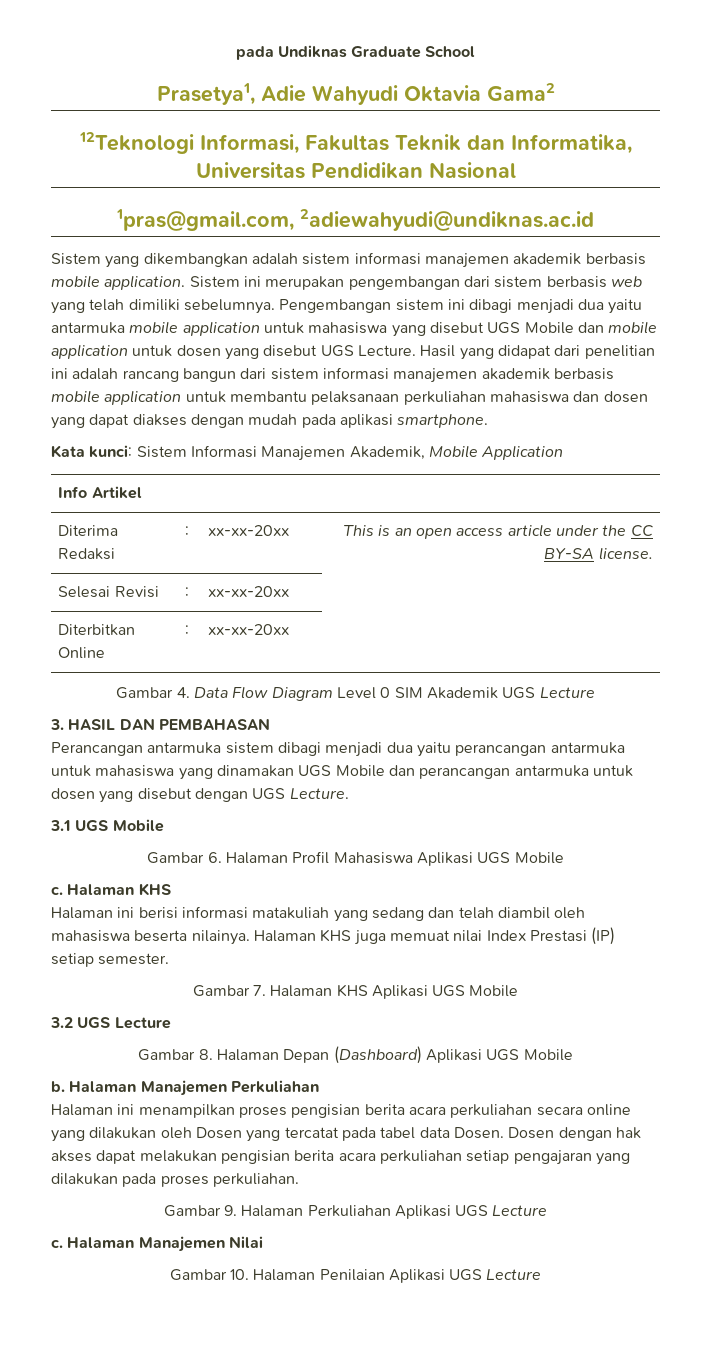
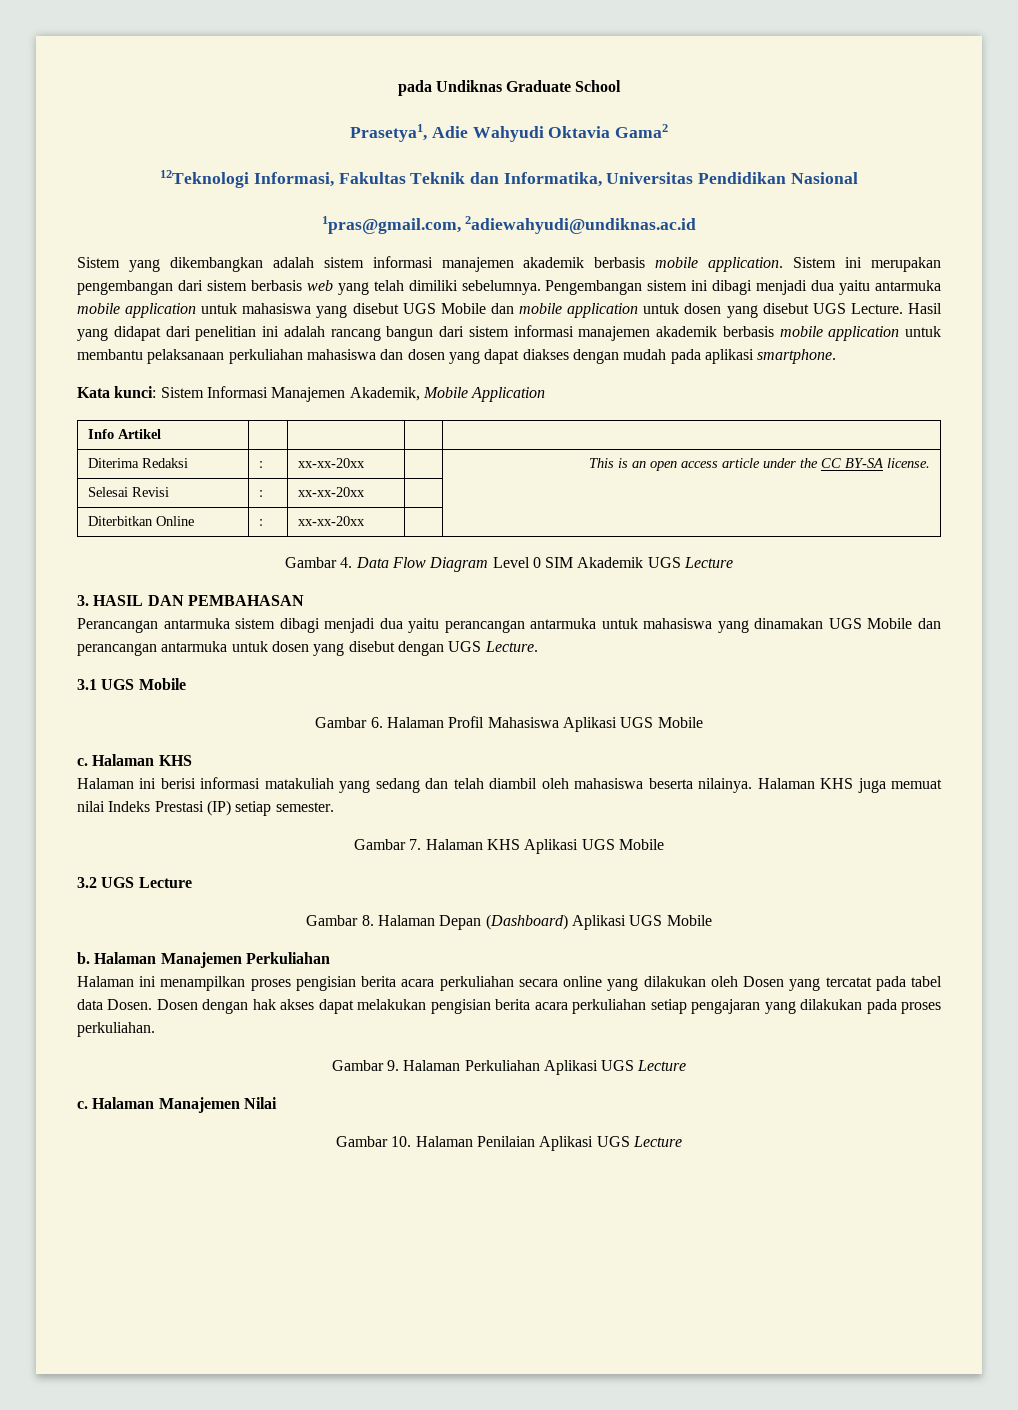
- Halaman KHS juga memuat nilai Index Prestasi (IP) setiap semester.
+ Halaman KHS juga memuat nilai Indeks Prestasi (IP) setiap semester.

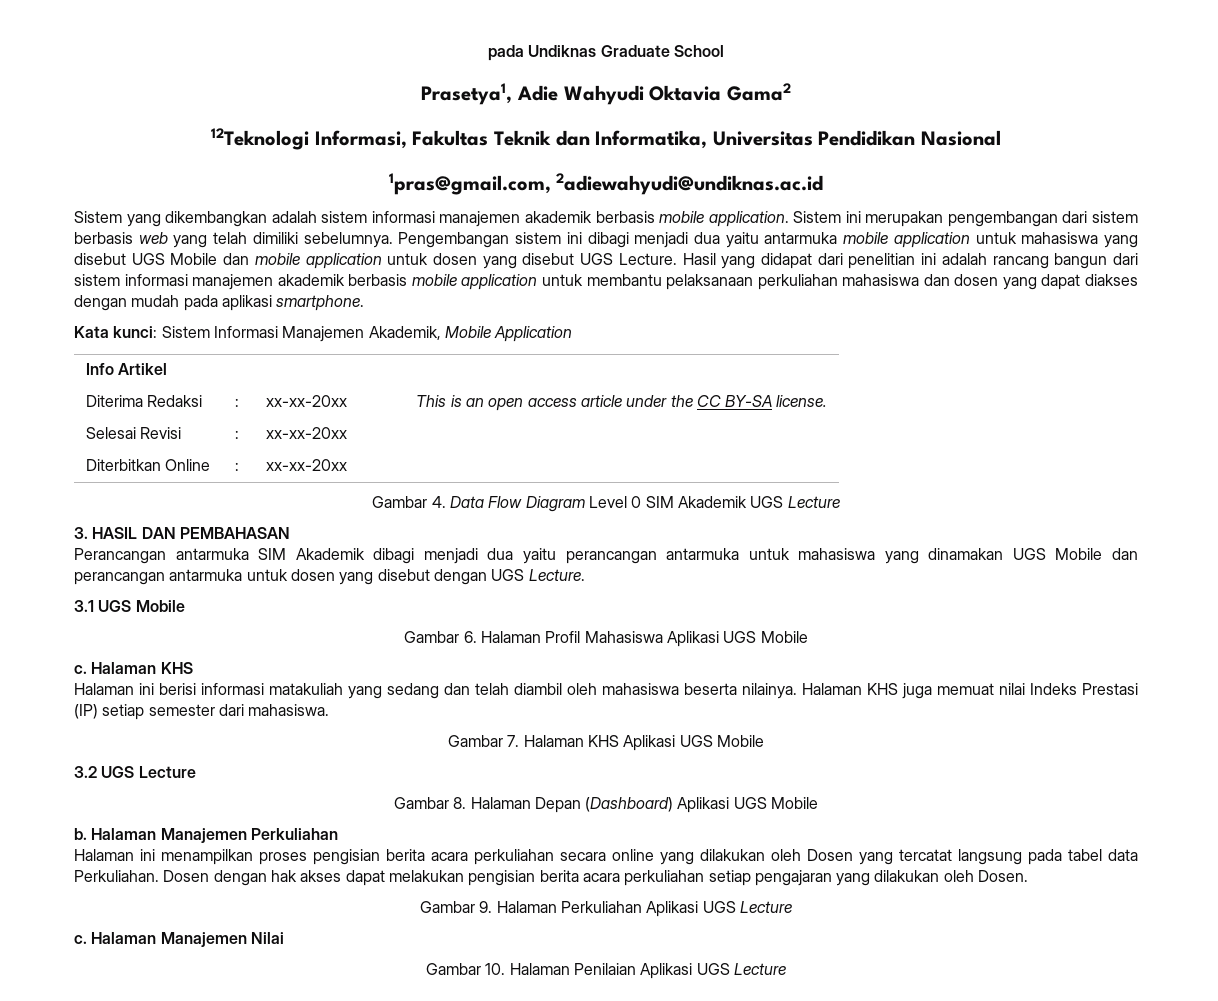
- Perancangan antarmuka sistem dibagi menjadi dua yaitu perancangan antarmuka untuk mahasiswa yang dinamakan UGS Mobile dan perancangan antarmuka untuk dosen yang disebut dengan UGS Lecture.
+ Perancangan antarmuka SIM Akademik dibagi menjadi dua yaitu perancangan antarmuka untuk mahasiswa yang dinamakan UGS Mobile dan perancangan antarmuka untuk dosen yang disebut dengan UGS Lecture.
- Halaman KHS juga memuat nilai Indeks Prestasi (IP) setiap semester.
+ Halaman KHS juga memuat nilai Indeks Prestasi (IP) setiap semester dari mahasiswa.
- Halaman ini menampilkan proses pengisian berita acara perkuliahan secara online yang dilakukan oleh Dosen yang tercatat pada tabel data Dosen.
+ Halaman ini menampilkan proses pengisian berita acara perkuliahan secara online yang dilakukan oleh Dosen yang tercatat langsung pada tabel data Perkuliahan.
- Dosen dengan hak akses dapat melakukan pengisian berita acara perkuliahan setiap pengajaran yang dilakukan pada proses perkuliahan.
+ Dosen dengan hak akses dapat melakukan pengisian berita acara perkuliahan setiap pengajaran yang dilakukan oleh Dosen.

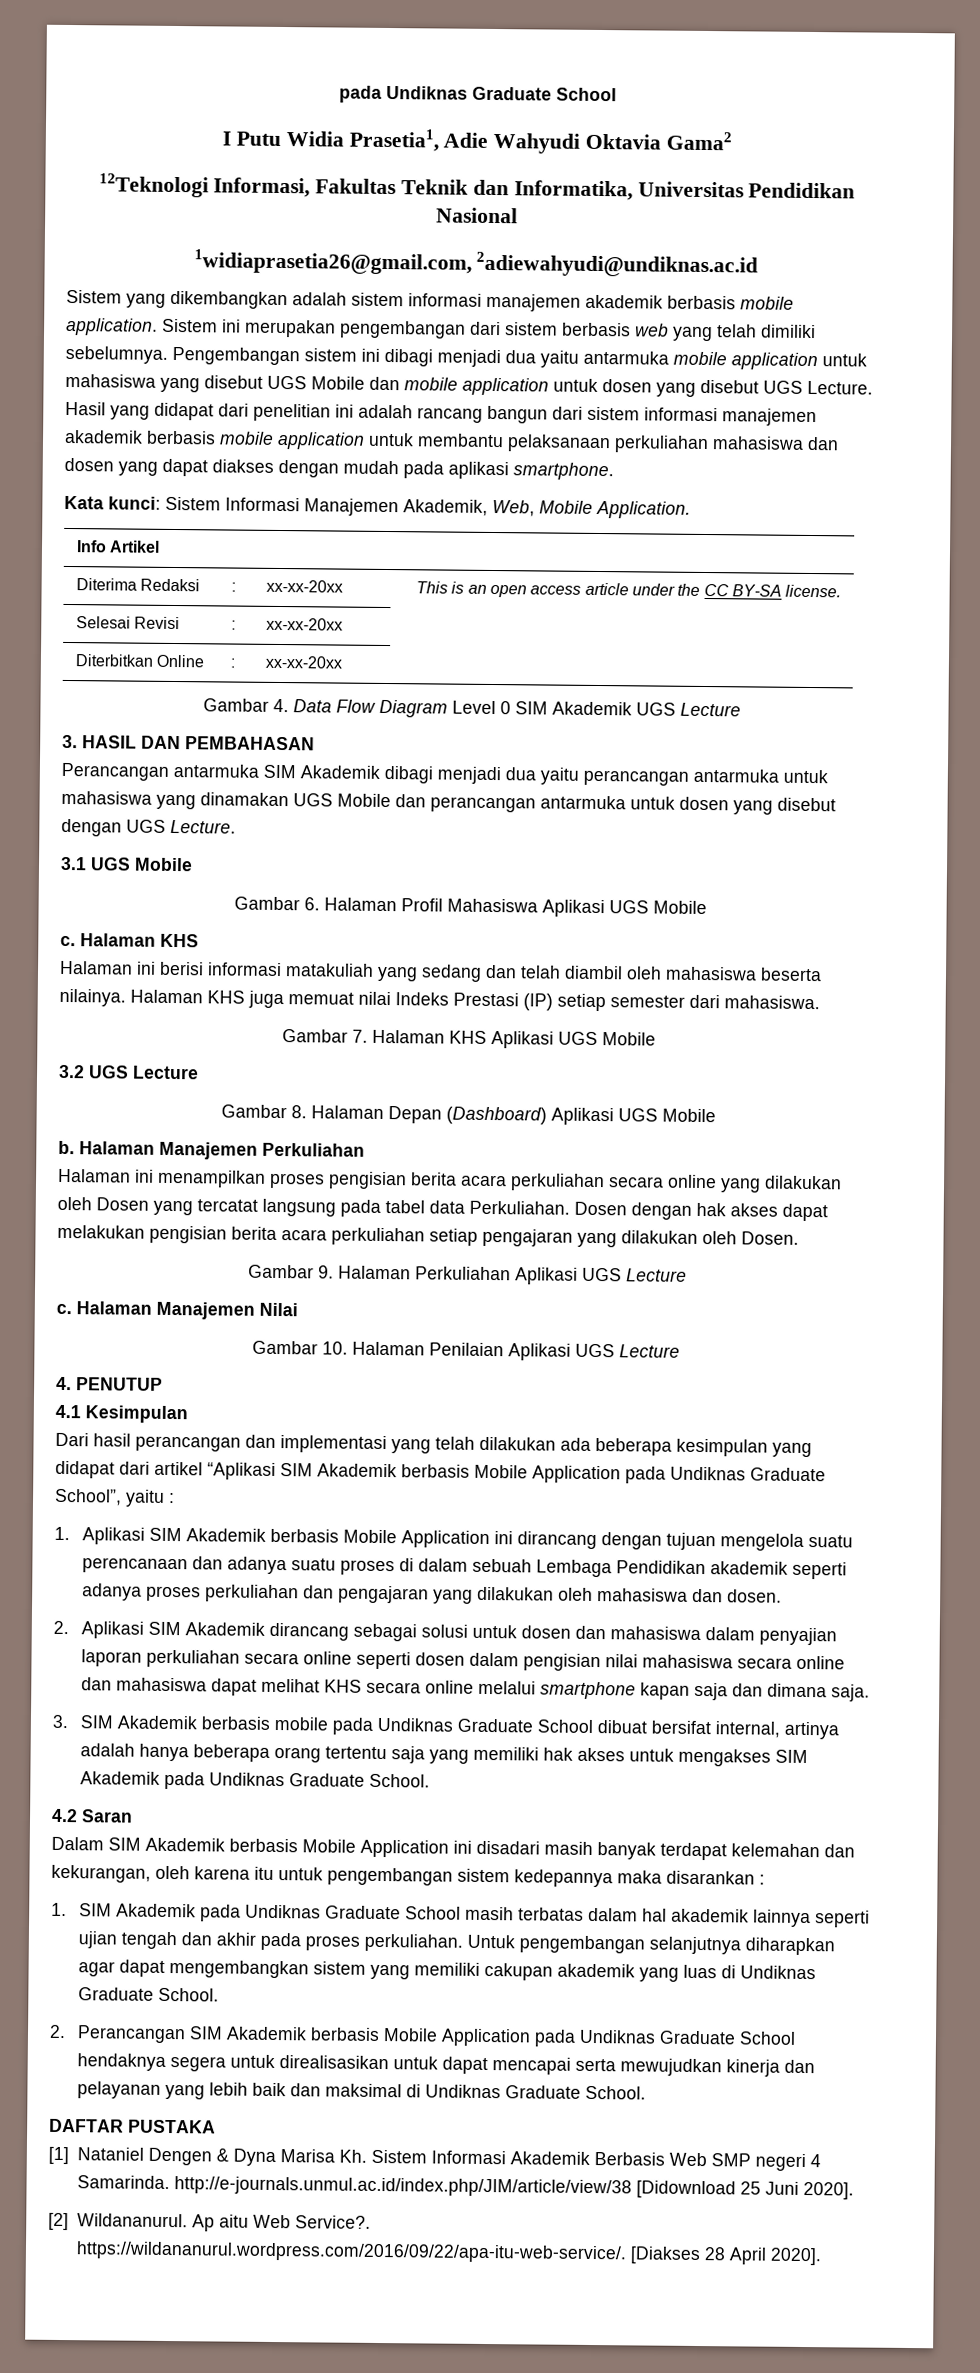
- Prasetya1, Adie Wahyudi Oktavia Gama2
+ I Putu Widia Prasetia1, Adie Wahyudi Oktavia Gama2
- 1pras@gmail.com, 2adiewahyudi@undiknas.ac.id
+ 1widiaprasetia26@gmail.com, 2adiewahyudi@undiknas.ac.id
- Kata kunci: Sistem Informasi Manajemen Akademik, Mobile Application
+ Kata kunci: Sistem Informasi Manajemen Akademik, Web, Mobile Application.
+ 4. PENUTUP
+ 4.1 Kesimpulan
+ Dari hasil perancangan dan implementasi yang telah dilakukan ada beberapa kesimpulan yang didapat dari artikel “Aplikasi SIM Akademik berbasis Mobile Application pada Undiknas Graduate School”, yaitu :
+ 1. Aplikasi SIM Akademik berbasis Mobile Application ini dirancang dengan tujuan mengelola suatu perencanaan dan adanya suatu proses di dalam sebuah Lembaga Pendidikan akademik seperti adanya proses perkuliahan dan pengajaran yang dilakukan oleh mahasiswa dan dosen.
+ 2. Aplikasi SIM Akademik dirancang sebagai solusi untuk dosen dan mahasiswa dalam penyajian laporan perkuliahan secara online seperti dosen dalam pengisian nilai mahasiswa secara online dan mahasiswa dapat melihat KHS secara online melalui smartphone kapan saja dan dimana saja.
+ 3. SIM Akademik berbasis mobile pada Undiknas Graduate School dibuat bersifat internal, artinya adalah hanya beberapa orang tertentu saja yang memiliki hak akses untuk mengakses SIM Akademik pada Undiknas Graduate School.
+ 4.2 Saran
+ Dalam SIM Akademik berbasis Mobile Application ini disadari masih banyak terdapat kelemahan dan kekurangan, oleh karena itu untuk pengembangan sistem kedepannya maka disarankan :
+ 1. SIM Akademik pada Undiknas Graduate School masih terbatas dalam hal akademik lainnya seperti ujian tengah dan akhir pada proses perkuliahan. Untuk pengembangan selanjutnya diharapkan agar dapat mengembangkan sistem yang memiliki cakupan akademik yang luas di Undiknas Graduate School.
+ 2. Perancangan SIM Akademik berbasis Mobile Application pada Undiknas Graduate School hendaknya segera untuk direalisasikan untuk dapat mencapai serta mewujudkan kinerja dan pelayanan yang lebih baik dan maksimal di Undiknas Graduate School.
+ DAFTAR PUSTAKA
+ [1] Nataniel Dengen & Dyna Marisa Kh. Sistem Informasi Akademik Berbasis Web SMP negeri 4 Samarinda. http://e-journals.unmul.ac.id/index.php/JIM/article/view/38 [Didownload 25 Juni 2020].
+ [2] Wildananurul. Ap aitu Web Service?. https://wildananurul.wordpress.com/2016/09/22/apa-itu-web-service/. [Diakses 28 April 2020].

